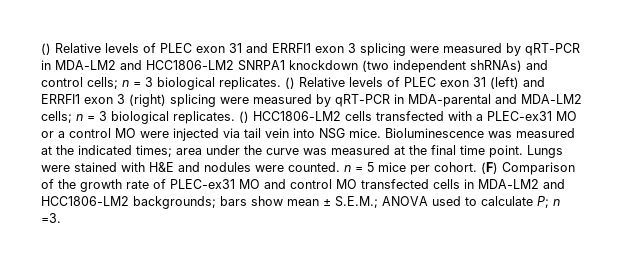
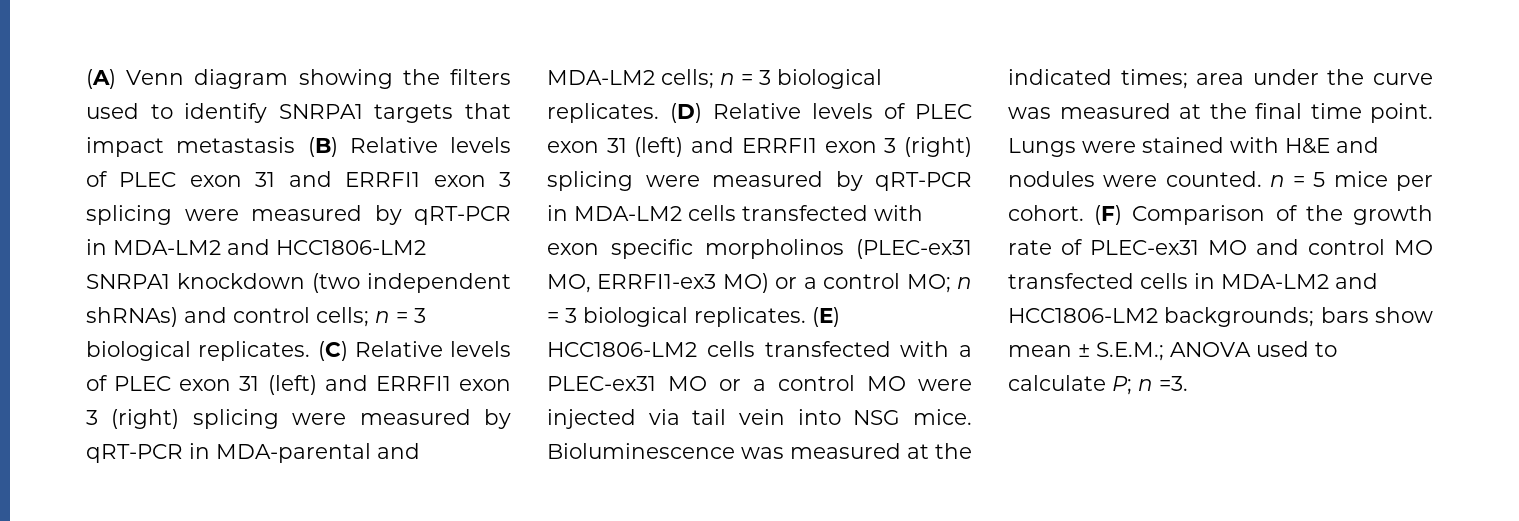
- () Relative levels of PLEC exon 31 and ERRFI1 exon 3 splicing were measured by qRT-PCR in MDA-LM2 and HCC1806-LM2 SNRPA1 knockdown (two independent shRNAs) and control cells; n = 3 biological replicates.
+ (A) Venn diagram showing the filters used to identify SNRPA1 targets that impact metastasis (B) Relative levels of PLEC exon 31 and ERRFI1 exon 3 splicing were measured by qRT-PCR in MDA-LM2 and HCC1806-LM2 SNRPA1 knockdown (two independent shRNAs) and control cells; n = 3 biological replicates.
- () Relative levels of PLEC exon 31 (left) and ERRFI1 exon 3 (right) splicing were measured by qRT-PCR in MDA-parental and MDA-LM2 cells; n = 3 biological replicates.
+ (C) Relative levels of PLEC exon 31 (left) and ERRFI1 exon 3 (right) splicing were measured by qRT-PCR in MDA-parental and MDA-LM2 cells; n = 3 biological replicates.
- () HCC1806-LM2 cells transfected with a PLEC-ex31 MO or a control MO were injected via tail vein into NSG mice.
+ (D) Relative levels of PLEC exon 31 (left) and ERRFI1 exon 3 (right) splicing were measured by qRT-PCR in MDA-LM2 cells transfected with exon specific morpholinos (PLEC-ex31 MO, ERRFI1-ex3 MO) or a control MO; n = 3 biological replicates. (E) HCC1806-LM2 cells transfected with a PLEC-ex31 MO or a control MO were injected via tail vein into NSG mice.

